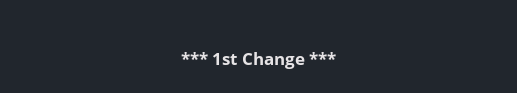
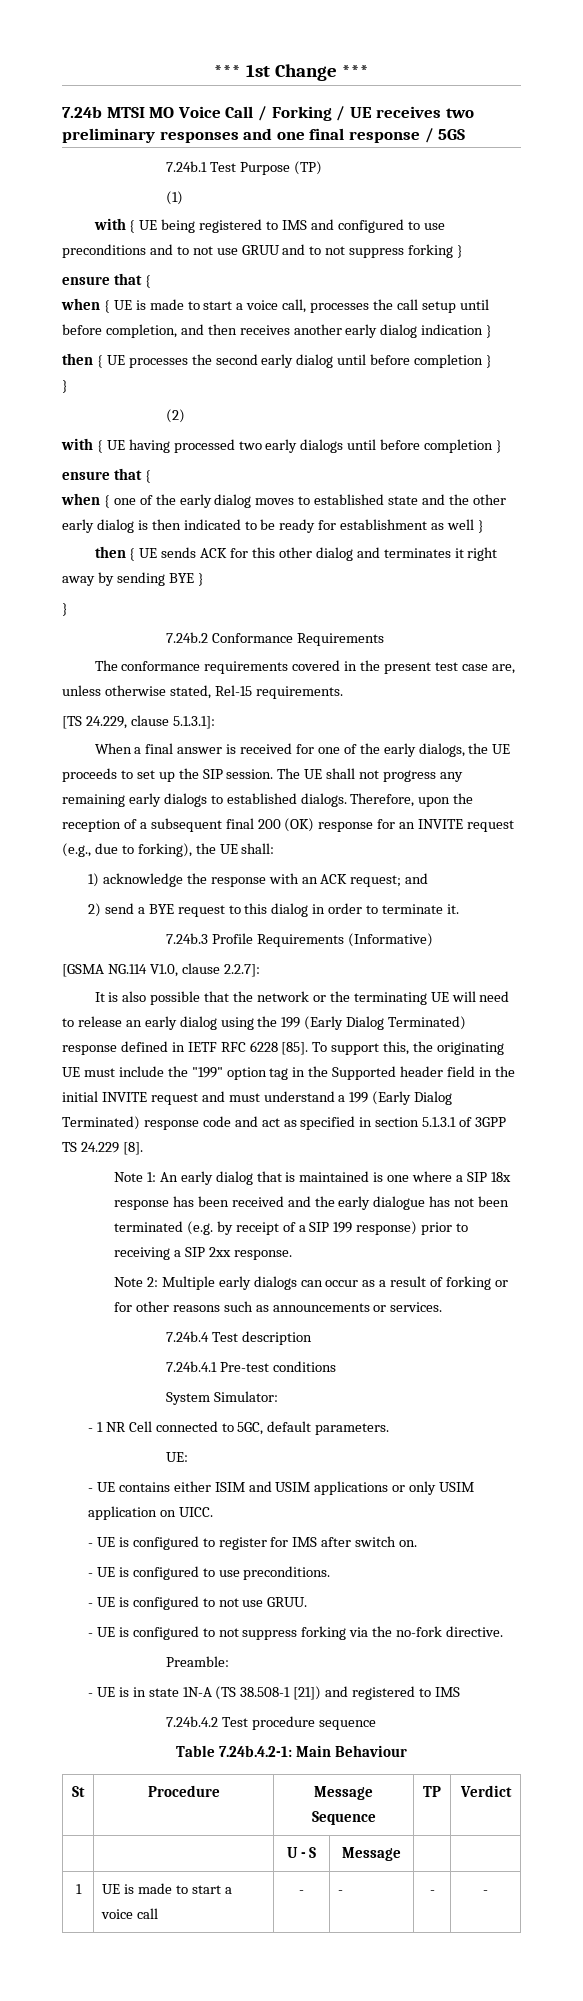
+ 7.24b MTSI MO Voice Call / Forking / UE receives two preliminary responses and one final response / 5GS
+ 7.24b.1 Test Purpose (TP)
+ (1)
+ with { UE being registered to IMS and configured to use preconditions and to not use GRUU and to not suppress forking }
+ ensure that {
+ when { UE is made to start a voice call, processes the call setup until before completion, and then receives another early dialog indication }
+ then { UE processes the second early dialog until before completion }
+ }
+ (2)
+ with { UE having processed two early dialogs until before completion }
+ ensure that {
+ when { one of the early dialog moves to established state and the other early dialog is then indicated to be ready for establishment as well }
+ then { UE sends ACK for this other dialog and terminates it right away by sending BYE }
+ }
+ 7.24b.2 Conformance Requirements
+ The conformance requirements covered in the present test case are, unless otherwise stated, Rel-15 requirements.
+ [TS 24.229, clause 5.1.3.1]:
+ When a final answer is received for one of the early dialogs, the UE proceeds to set up the SIP session. The UE shall not progress any remaining early dialogs to established dialogs. Therefore, upon the reception of a subsequent final 200 (OK) response for an INVITE request (e.g., due to forking), the UE shall:
+ 1) acknowledge the response with an ACK request; and
+ 2) send a BYE request to this dialog in order to terminate it.
+ 7.24b.3 Profile Requirements (Informative)
+ [GSMA NG.114 V1.0, clause 2.2.7]:
+ It is also possible that the network or the terminating UE will need to release an early dialog using the 199 (Early Dialog Terminated) response defined in IETF RFC 6228 [85]. To support this, the originating UE must include the "199" option tag in the Supported header field in the initial INVITE request and must understand a 199 (Early Dialog Terminated) response code and act as specified in section 5.1.3.1 of 3GPP TS 24.229 [8].
+ Note 1: An early dialog that is maintained is one where a SIP 18x response has been received and the early dialogue has not been terminated (e.g. by receipt of a SIP 199 response) prior to receiving a SIP 2xx response.
+ Note 2: Multiple early dialogs can occur as a result of forking or for other reasons such as announcements or services.
+ 7.24b.4 Test description
+ 7.24b.4.1 Pre-test conditions
+ System Simulator:
+ - 1 NR Cell connected to 5GC, default parameters.
+ UE:
+ - UE contains either ISIM and USIM applications or only USIM application on UICC.
+ - UE is configured to register for IMS after switch on.
+ - UE is configured to use preconditions.
+ - UE is configured to not use GRUU.
+ - UE is configured to not suppress forking via the no-fork directive.
+ Preamble:
+ - UE is in state 1N-A (TS 38.508-1 [21]) and registered to IMS
+ 7.24b.4.2 Test procedure sequence
+ Table 7.24b.4.2-1: Main Behaviour
+ St | Procedure | Message Sequence | TP | Verdict
+ | | U - S | Message | |
+ 1 | UE is made to start a voice call | - | - | - | -

